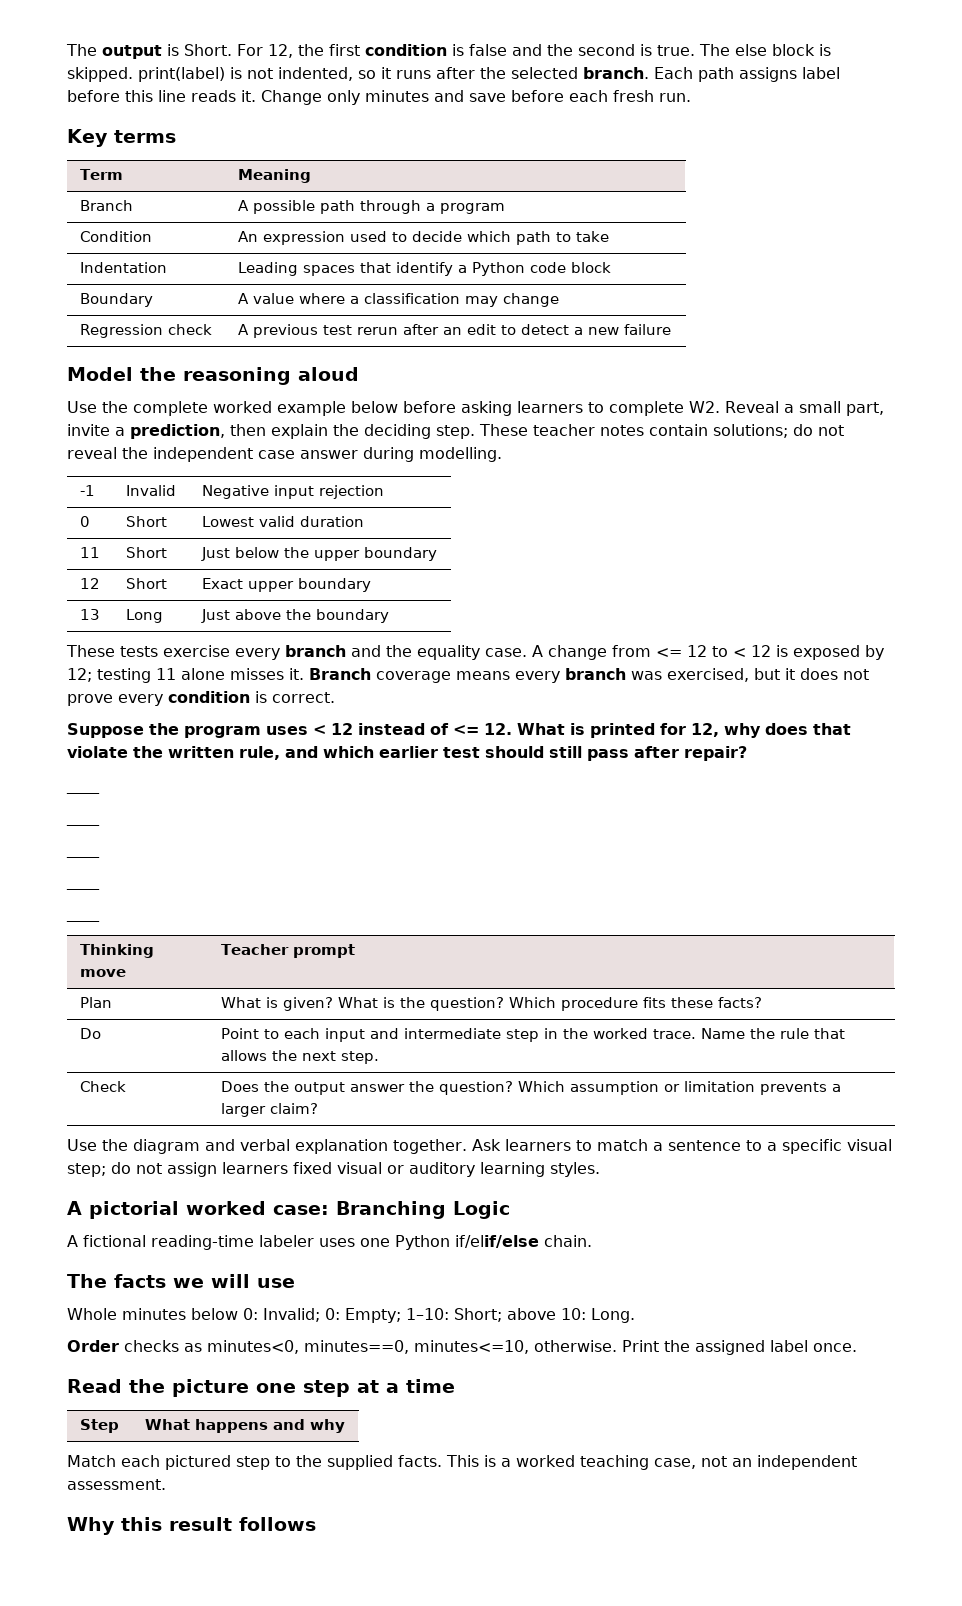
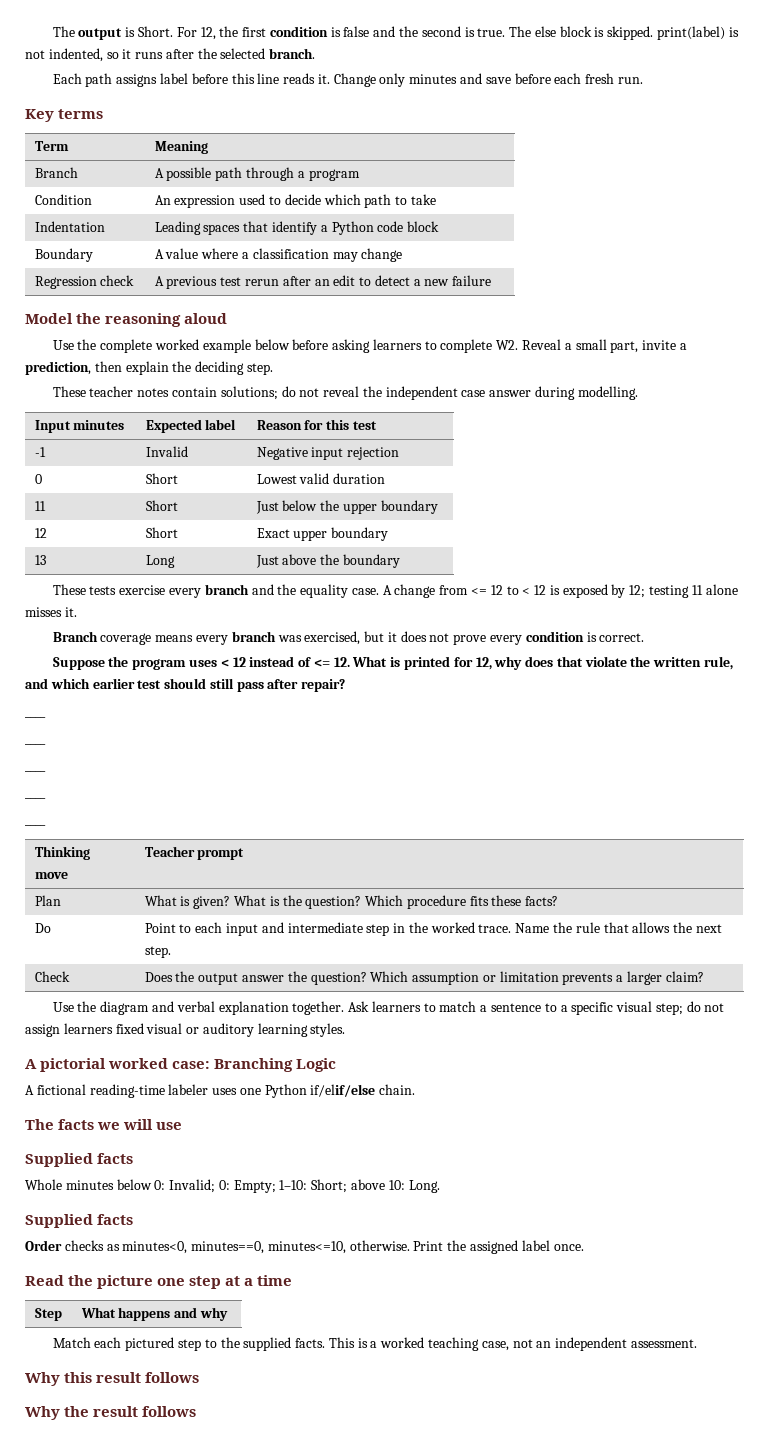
- The else block is skipped. print(label) is not indented, so it runs after the selected branch. Each path assigns label before this line reads it.
+ The else block is skipped. print(label) is not indented, so it runs after the selected branch.
+ Each path assigns label before this line reads it.
- Use the complete worked example below before asking learners to complete W2. Reveal a small part, invite a prediction, then explain the deciding step. These teacher notes contain solutions; do not reveal the independent case answer during modelling.
+ Use the complete worked example below before asking learners to complete W2. Reveal a small part, invite a prediction, then explain the deciding step.
+ These teacher notes contain solutions; do not reveal the independent case answer during modelling.
+ Input minutes | Expected label | Reason for this test
- A change from <= 12 to < 12 is exposed by 12; testing 11 alone misses it. Branch coverage means every branch was exercised, but it does not prove every condition is correct.
+ A change from <= 12 to < 12 is exposed by 12; testing 11 alone misses it.
+ Branch coverage means every branch was exercised, but it does not prove every condition is correct.
  The facts we will use
+ Supplied facts
  Whole minutes below 0: Invalid; 0: Empty; 1–10: Short; above 10: Long.
+ Supplied facts
+ Why the result follows

